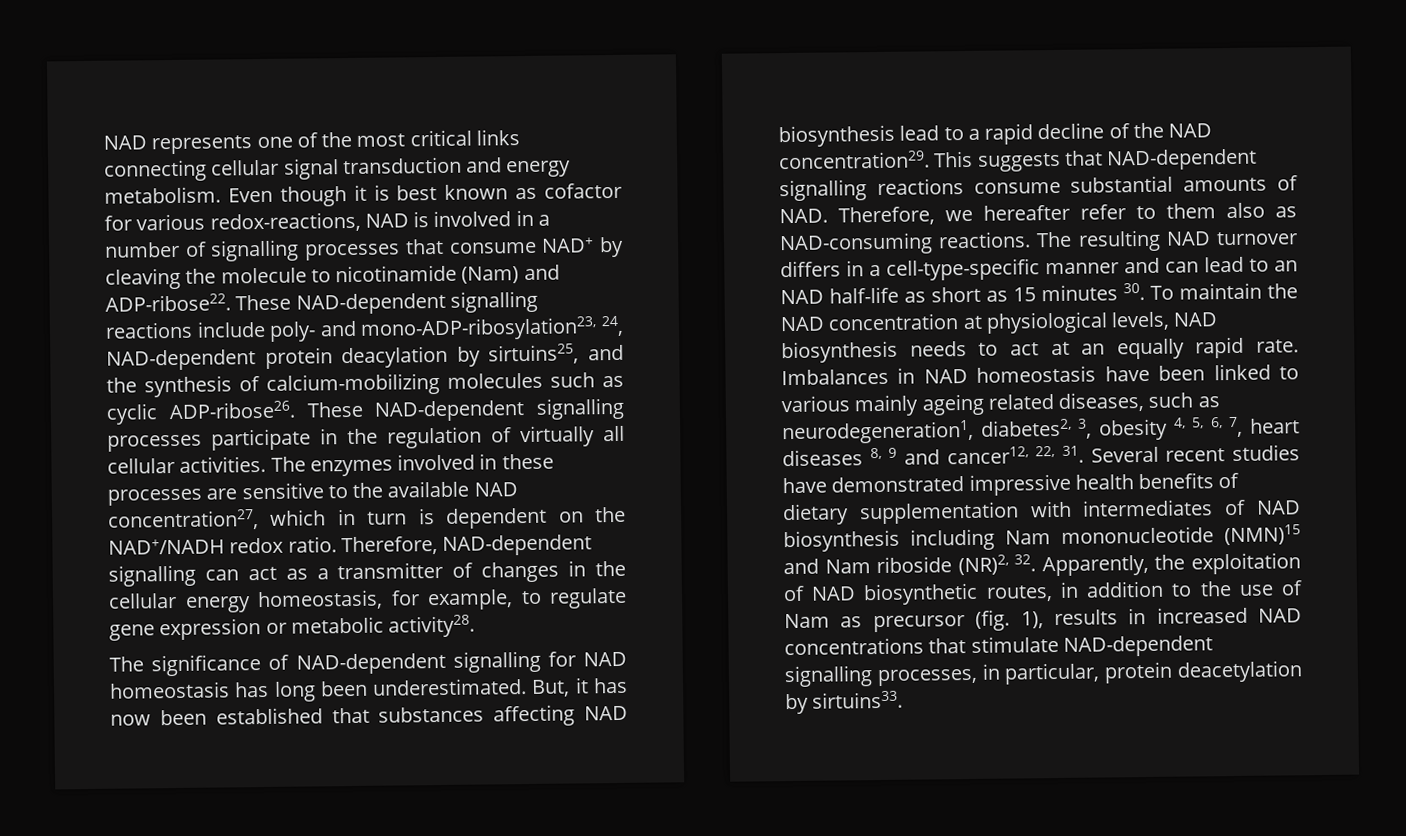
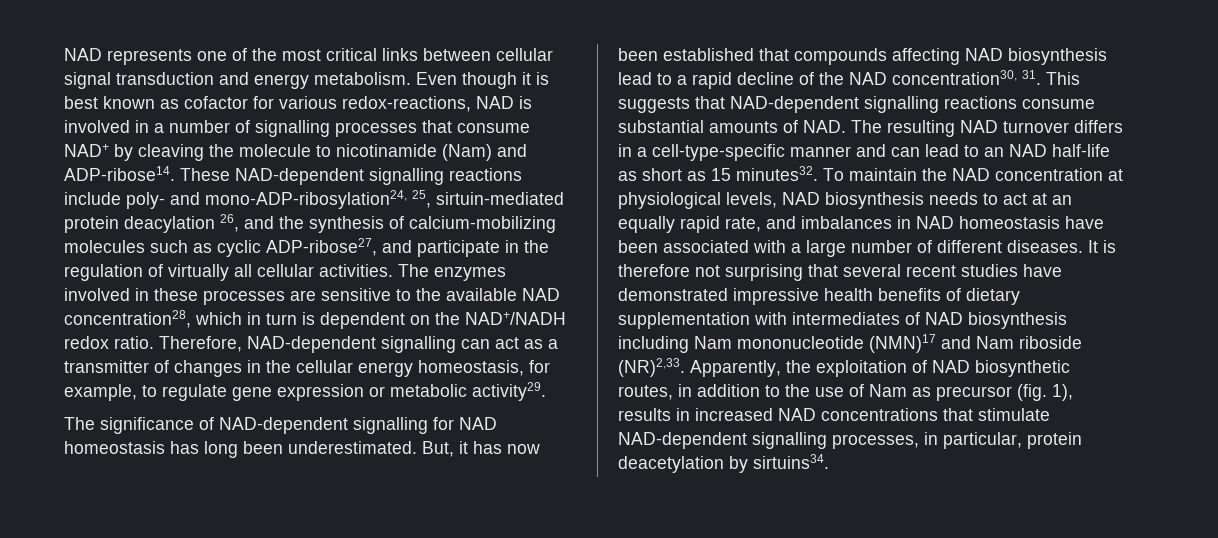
- NAD represents one of the most critical links connecting cellular signal transduction and energy metabolism.
+ NAD represents one of the most critical links between cellular signal transduction and energy metabolism.
- Even though it is best known as cofactor for various redox-reactions, NAD is involved in a number of signalling processes that consume NAD+ by cleaving the molecule to nicotinamide (Nam) and ADP-ribose22.
+ Even though it is best known as cofactor for various redox-reactions, NAD is involved in a number of signalling processes that consume NAD+ by cleaving the molecule to nicotinamide (Nam) and ADP-ribose14.
- These NAD-dependent signalling reactions include poly- and mono-ADP-ribosylation23, 24, NAD-dependent protein deacylation by sirtuins25, and the synthesis of calcium-mobilizing molecules such as cyclic ADP-ribose26. These NAD-dependent signalling processes participate in the regulation of virtually all cellular activities.
+ These NAD-dependent signalling reactions include poly- and mono-ADP-ribosylation24, 25, sirtuin-mediated protein deacylation 26, and the synthesis of calcium-mobilizing molecules such as cyclic ADP-ribose27, and participate in the regulation of virtually all cellular activities.
- The enzymes involved in these processes are sensitive to the available NAD concentration27, which in turn is dependent on the NAD+/NADH redox ratio.
+ The enzymes involved in these processes are sensitive to the available NAD concentration28, which in turn is dependent on the NAD+/NADH redox ratio.
- Therefore, NAD-dependent signalling can act as a transmitter of changes in the cellular energy homeostasis, for example, to regulate gene expression or metabolic activity28.
+ Therefore, NAD-dependent signalling can act as a transmitter of changes in the cellular energy homeostasis, for example, to regulate gene expression or metabolic activity29.
- But, it has now been established that substances affecting NAD biosynthesis lead to a rapid decline of the NAD concentration29. This suggests that NAD-dependent signalling reactions consume substantial amounts of NAD. Therefore, we hereafter refer to them also as NAD-consuming reactions. The resulting NAD turnover differs in a cell-type-specific manner and can lead to an NAD half-life as short as 15 minutes 30. To maintain the NAD concentration at physiological levels, NAD biosynthesis needs to act at an equally rapid rate. Imbalances in NAD homeostasis have been linked to various mainly ageing related diseases, such as neurodegeneration1, diabetes2, 3, obesity 4, 5, 6, 7, heart diseases 8, 9 and cancer12, 22, 31. Several recent studies have demonstrated impressive health benefits of dietary supplementation with intermediates of NAD biosynthesis including Nam mononucleotide (NMN)15 and Nam riboside (NR)2, 32. Apparently, the exploitation of NAD biosynthetic routes, in addition to the use of Nam as precursor (fig. 1), results in increased NAD concentrations that stimulate NAD-dependent signalling processes, in particular, protein deacetylation by sirtuins33.
+ But, it has now been established that compounds affecting NAD biosynthesis lead to a rapid decline of the NAD concentration30, 31. This suggests that NAD-dependent signalling reactions consume substantial amounts of NAD. The resulting NAD turnover differs in a cell-type-specific manner and can lead to an NAD half-life as short as 15 minutes32. To maintain the NAD concentration at physiological levels, NAD biosynthesis needs to act at an equally rapid rate, and imbalances in NAD homeostasis have been associated with a large number of different diseases. It is therefore not surprising that several recent studies have demonstrated impressive health benefits of dietary supplementation with intermediates of NAD biosynthesis including Nam mononucleotide (NMN)17 and Nam riboside (NR)2,33. Apparently, the exploitation of NAD biosynthetic routes, in addition to the use of Nam as precursor (fig. 1), results in increased NAD concentrations that stimulate NAD-dependent signalling processes, in particular, protein deacetylation by sirtuins34.

